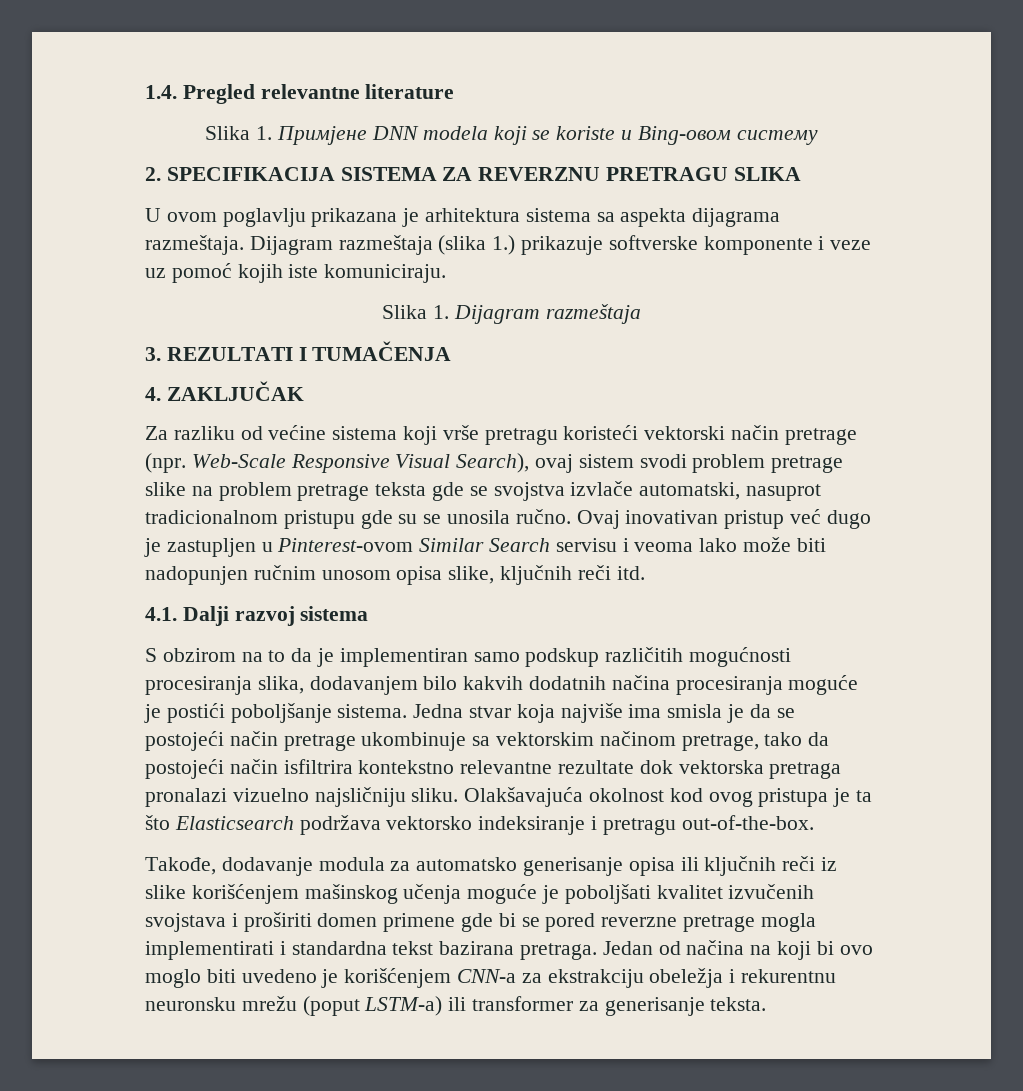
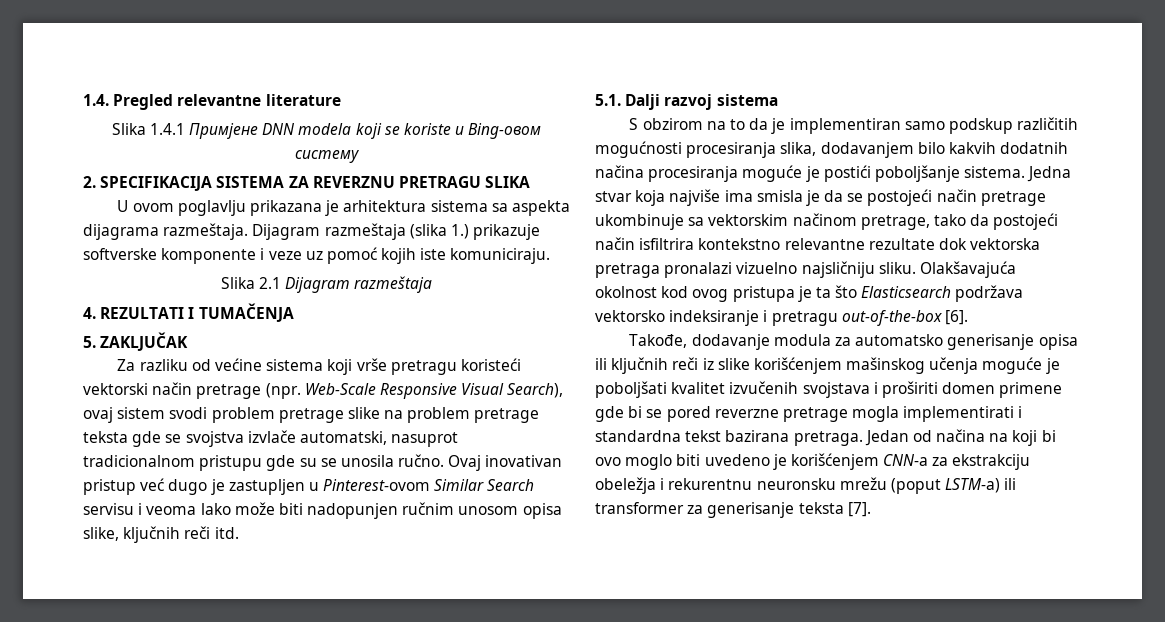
- Slika 1. Примjене DNN modela koji se koriste u Bing-овом систему
+ Slika 1.4.1 Примjене DNN modela koji se koriste u Bing-овом систему
- Slika 1. Dijagram razmeštaja
+ Slika 2.1 Dijagram razmeštaja
- 3. REZULTATI I TUMAČENJA
+ 4. REZULTATI I TUMAČENJA
- 4. ZAKLJUČAK
+ 5. ZAKLJUČAK
- 4.1. Dalji razvoj sistema
+ 5.1. Dalji razvoj sistema
- Olakšavajuća okolnost kod ovog pristupa je ta što Elasticsearch podržava vektorsko indeksiranje i pretragu out-of-the-box.
+ Olakšavajuća okolnost kod ovog pristupa je ta što Elasticsearch podržava vektorsko indeksiranje i pretragu out-of-the-box [6].
- Jedan od načina na koji bi ovo moglo biti uvedeno je korišćenjem CNN-a za ekstrakciju obeležja i rekurentnu neuronsku mrežu (poput LSTM-a) ili transformer za generisanje teksta.
+ Jedan od načina na koji bi ovo moglo biti uvedeno je korišćenjem CNN-a za ekstrakciju obeležja i rekurentnu neuronsku mrežu (poput LSTM-a) ili transformer za generisanje teksta [7].

